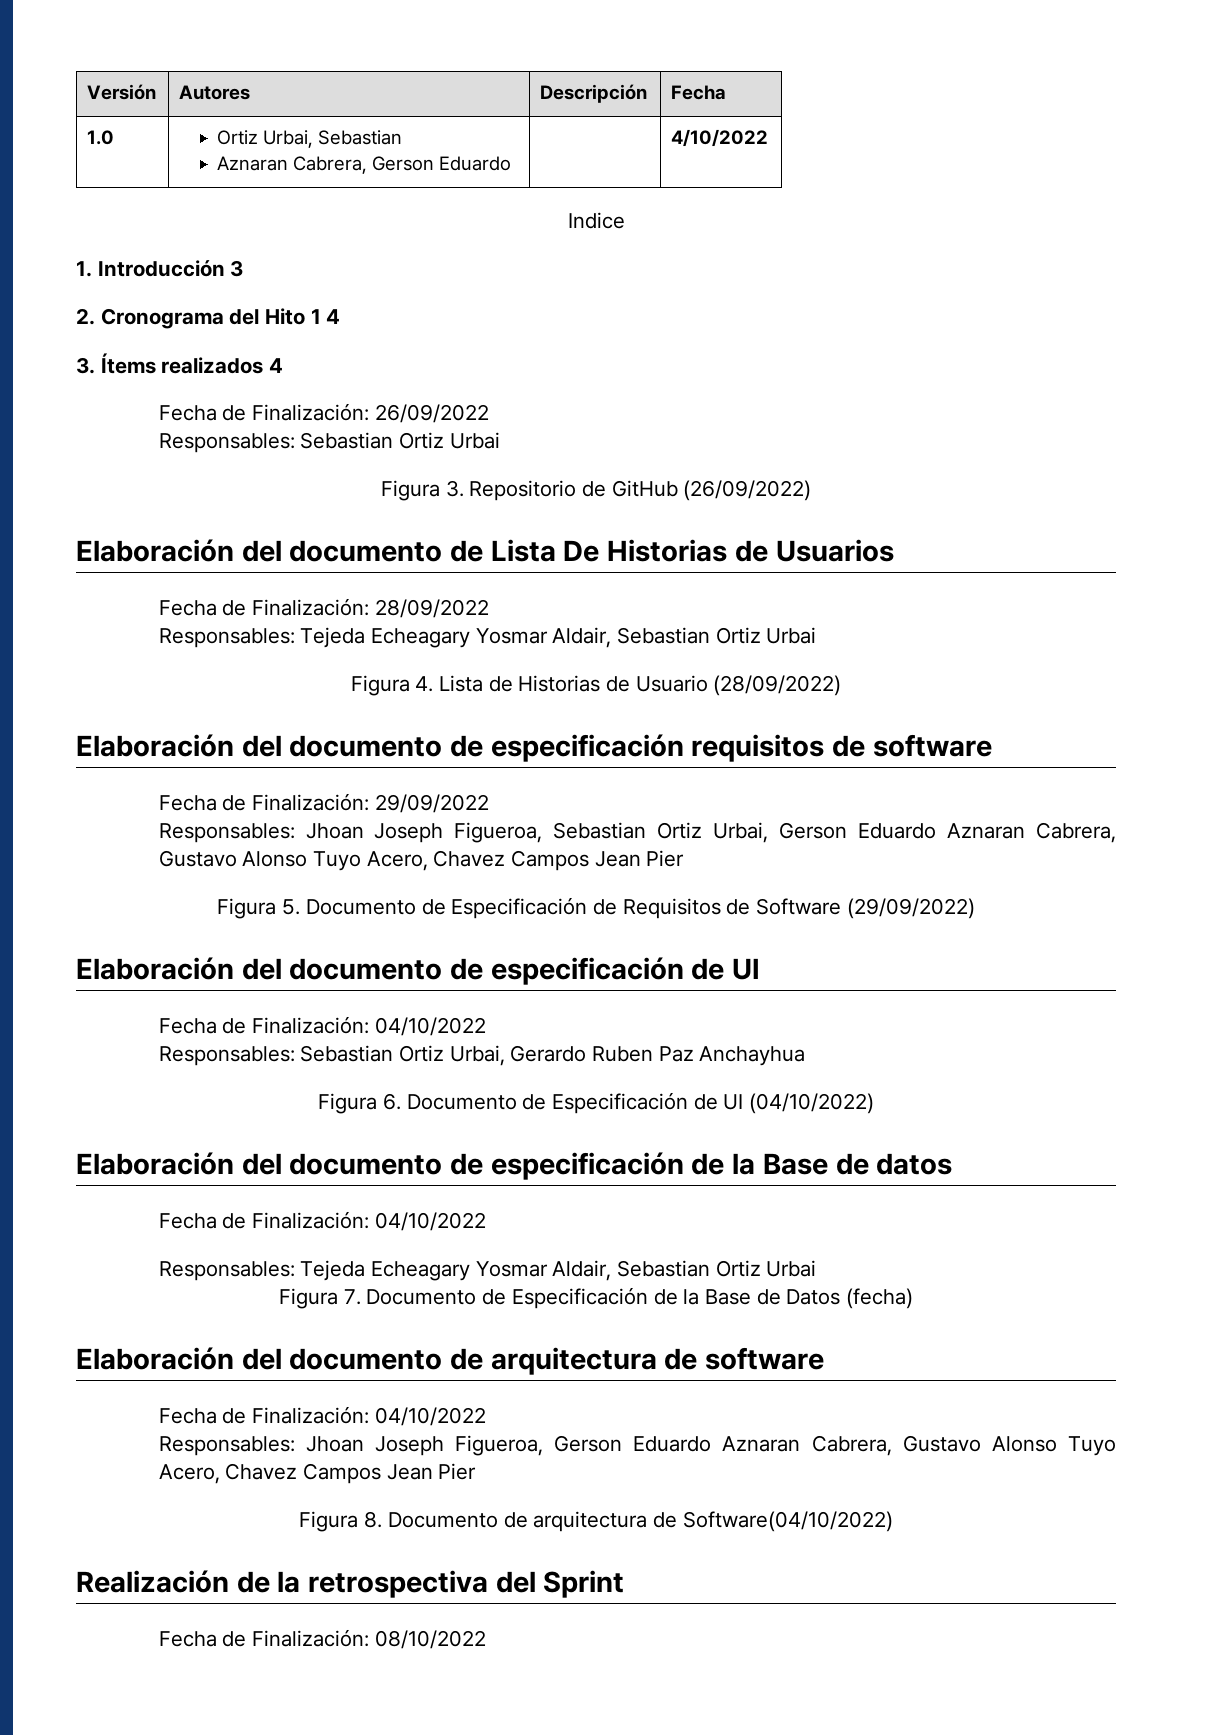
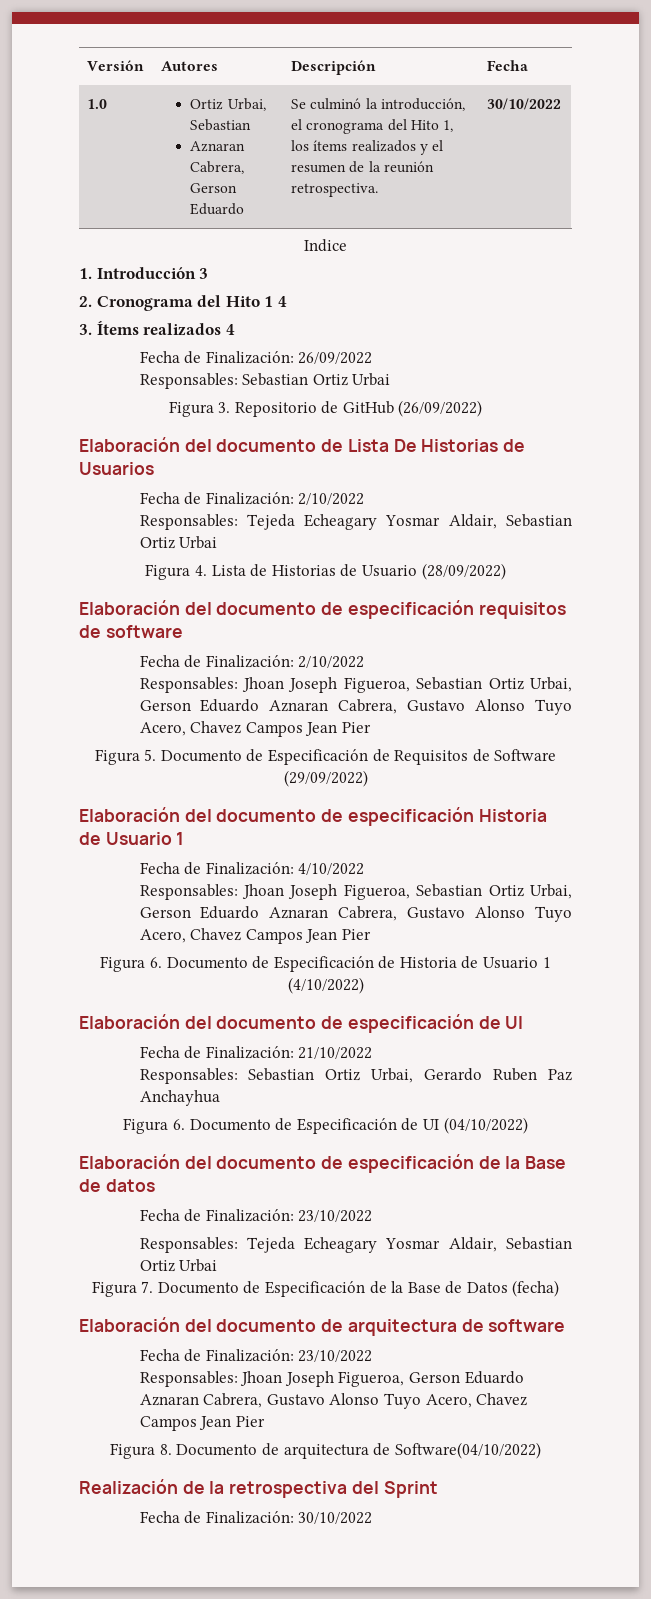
  1.0 | Ortiz Urbai, Sebastian
- Aznaran Cabrera, Gerson Eduardo | | 4/10/2022
+ Aznaran Cabrera, Gerson Eduardo | Se culminó la introducción, el cronograma del Hito 1, los ítems realizados y el resumen de la reunión retrospectiva. | 30/10/2022
  Elaboración del documento de Lista De Historias de Usuarios
- Fecha de Finalización: 28/09/2022
+ Fecha de Finalización: 2/10/2022
  Elaboración del documento de especificación requisitos de software
- Fecha de Finalización: 29/09/2022
+ Fecha de Finalización: 2/10/2022
+ Elaboración del documento de especificación Historia de Usuario 1
+ Fecha de Finalización: 4/10/2022
+ Responsables: Jhoan Joseph Figueroa, Sebastian Ortiz Urbai, Gerson Eduardo Aznaran Cabrera, Gustavo Alonso Tuyo Acero, Chavez Campos Jean Pier
+ Figura 6. Documento de Especificación de Historia de Usuario 1 (4/10/2022)
  Elaboración del documento de especificación de UI
- Fecha de Finalización: 04/10/2022
+ Fecha de Finalización: 21/10/2022
  Elaboración del documento de especificación de la Base de datos
- Fecha de Finalización: 04/10/2022
+ Fecha de Finalización: 23/10/2022
  Elaboración del documento de arquitectura de software
- Fecha de Finalización: 04/10/2022
+ Fecha de Finalización: 23/10/2022
- Fecha de Finalización: 08/10/2022
+ Fecha de Finalización: 30/10/2022

